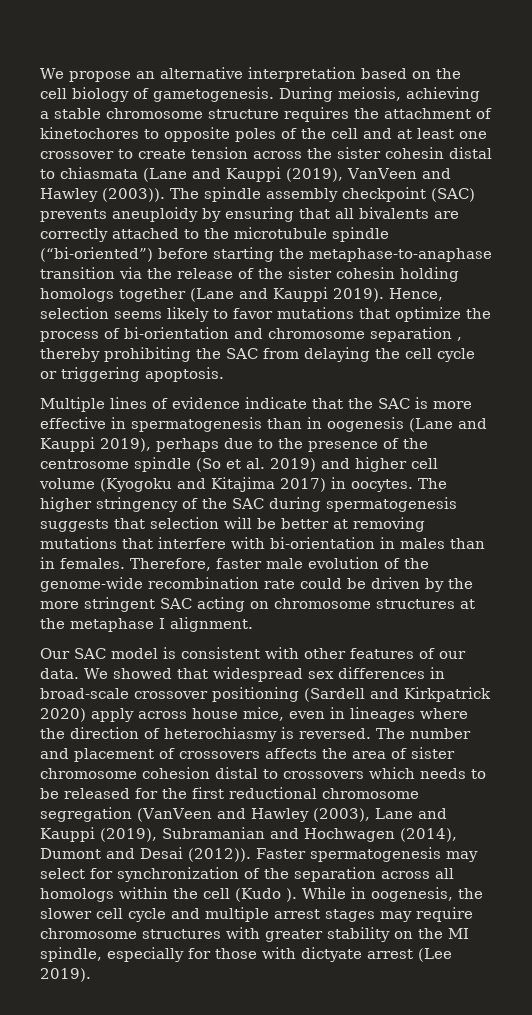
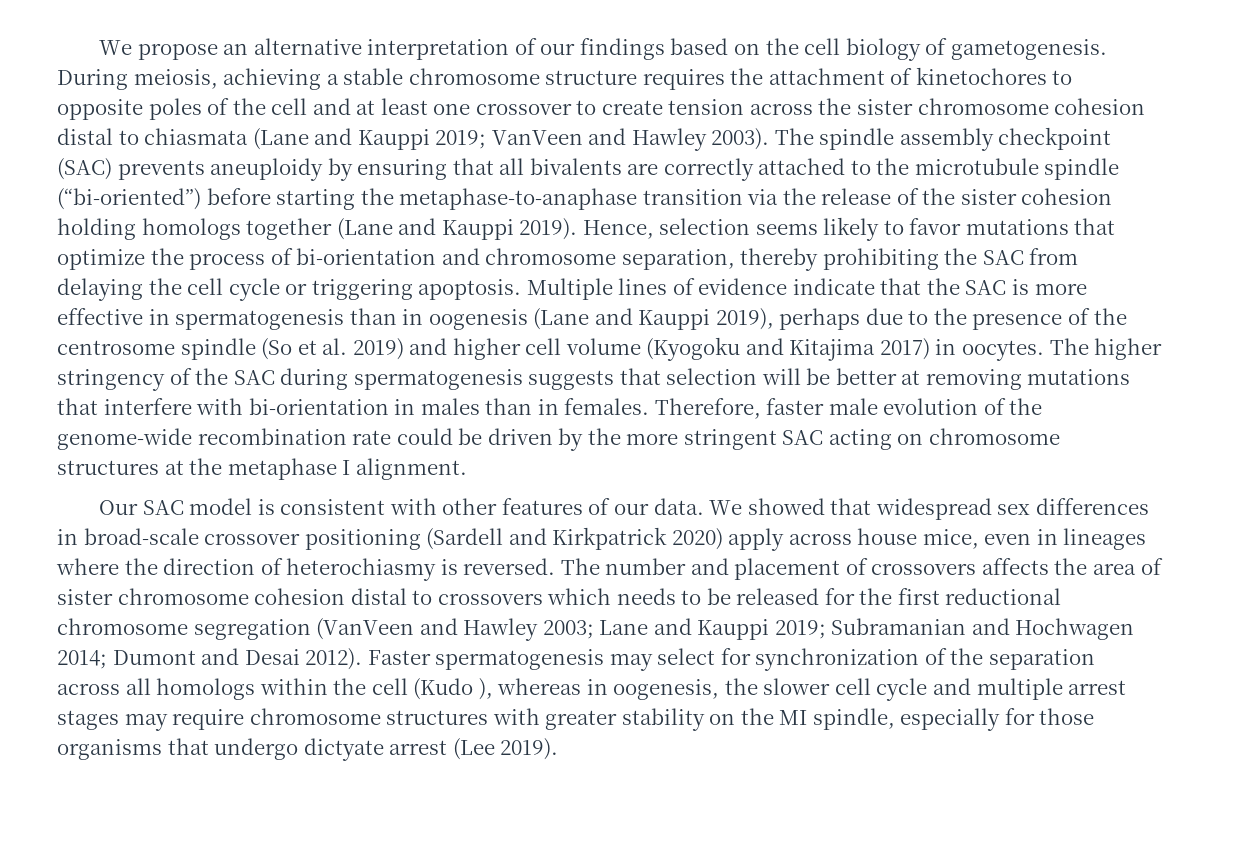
- We propose an alternative interpretation based on the cell biology of gametogenesis.
+ We propose an alternative interpretation of our findings based on the cell biology of gametogenesis.
- During meiosis, achieving a stable chromosome structure requires the attachment of kinetochores to opposite poles of the cell and at least one crossover to create tension across the sister cohesin distal to chiasmata (Lane and Kauppi (2019), VanVeen and Hawley (2003)).
+ During meiosis, achieving a stable chromosome structure requires the attachment of kinetochores to opposite poles of the cell and at least one crossover to create tension across the sister chromosome cohesion distal to chiasmata (Lane and Kauppi 2019; VanVeen and Hawley 2003).
- The spindle assembly checkpoint (SAC) prevents aneuploidy by ensuring that all bivalents are correctly attached to the microtubule spindle (“bi-oriented”) before starting the metaphase-to-anaphase transition via the release of the sister cohesin holding homologs together (Lane and Kauppi 2019).
+ The spindle assembly checkpoint (SAC) prevents aneuploidy by ensuring that all bivalents are correctly attached to the microtubule spindle (“bi-oriented”) before starting the metaphase-to-anaphase transition via the release of the sister cohesion holding homologs together (Lane and Kauppi 2019).
- Hence, selection seems likely to favor mutations that optimize the process of bi-orientation and chromosome separation , thereby prohibiting the SAC from delaying the cell cycle or triggering apoptosis.
- Multiple lines of evidence indicate that the SAC is more effective in spermatogenesis than in oogenesis (Lane and Kauppi 2019), perhaps due to the presence of the centrosome spindle (So et al. 2019) and higher cell volume (Kyogoku and Kitajima 2017) in oocytes.
+ Hence, selection seems likely to favor mutations that optimize the process of bi-orientation and chromosome separation, thereby prohibiting the SAC from delaying the cell cycle or triggering apoptosis. Multiple lines of evidence indicate that the SAC is more effective in spermatogenesis than in oogenesis (Lane and Kauppi 2019), perhaps due to the presence of the centrosome spindle (So et al. 2019) and higher cell volume (Kyogoku and Kitajima 2017) in oocytes.
- The number and placement of crossovers affects the area of sister chromosome cohesion distal to crossovers which needs to be released for the first reductional chromosome segregation (VanVeen and Hawley (2003), Lane and Kauppi (2019), Subramanian and Hochwagen (2014), Dumont and Desai (2012)).
+ The number and placement of crossovers affects the area of sister chromosome cohesion distal to crossovers which needs to be released for the first reductional chromosome segregation (VanVeen and Hawley 2003; Lane and Kauppi 2019; Subramanian and Hochwagen 2014; Dumont and Desai 2012).
- Faster spermatogenesis may select for synchronization of the separation across all homologs within the cell (Kudo ). While in oogenesis, the slower cell cycle and multiple arrest stages may require chromosome structures with greater stability on the MI spindle, especially for those with dictyate arrest (Lee 2019).
+ Faster spermatogenesis may select for synchronization of the separation across all homologs within the cell (Kudo ), whereas in oogenesis, the slower cell cycle and multiple arrest stages may require chromosome structures with greater stability on the MI spindle, especially for those organisms that undergo dictyate arrest (Lee 2019).

